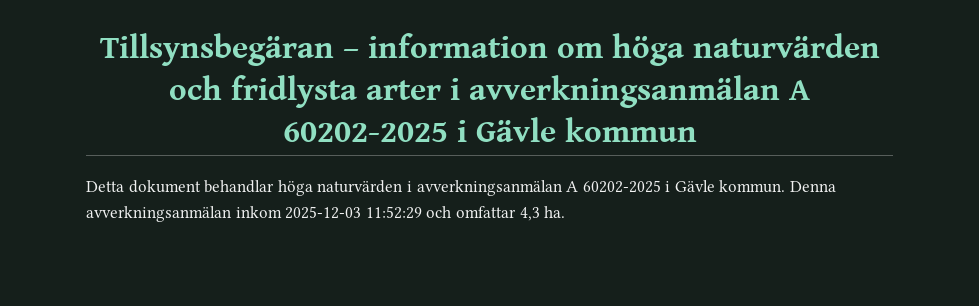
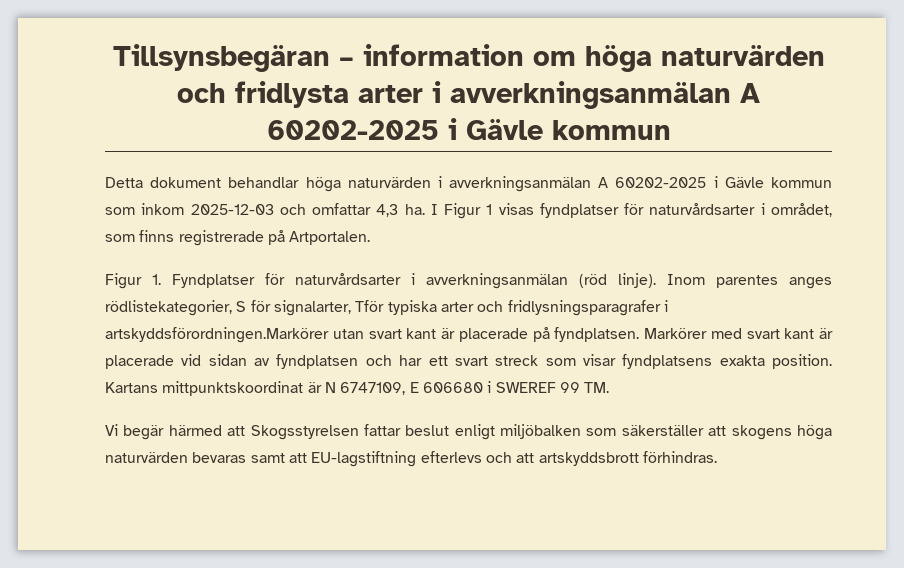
- Detta dokument behandlar höga naturvärden i avverkningsanmälan A 60202-2025 i Gävle kommun. Denna avverkningsanmälan inkom 2025-12-03 11:52:29 och omfattar 4,3 ha.
+ Detta dokument behandlar höga naturvärden i avverkningsanmälan A 60202-2025 i Gävle kommun som inkom 2025-12-03 och omfattar 4,3 ha.
+ I Figur 1 visas fyndplatser för naturvårdsarter i området, som finns registrerade på Artportalen.
+ Figur 1. Fyndplatser för naturvårdsarter i avverkningsanmälan (röd linje). Inom parentes anges rödlistekategorier, S för signalarter, Tför typiska arter och fridlysningsparagrafer i artskyddsförordningen.Markörer utan svart kant är placerade på fyndplatsen. Markörer med svart kant är placerade vid sidan av fyndplatsen och har ett svart streck som visar fyndplatsens exakta position. Kartans mittpunktskoordinat är N 6747109, E 606680 i SWEREF 99 TM.
+ Vi begär härmed att Skogsstyrelsen fattar beslut enligt miljöbalken som säkerställer att skogens höga naturvärden bevaras samt att EU-lagstiftning efterlevs och att artskyddsbrott förhindras.

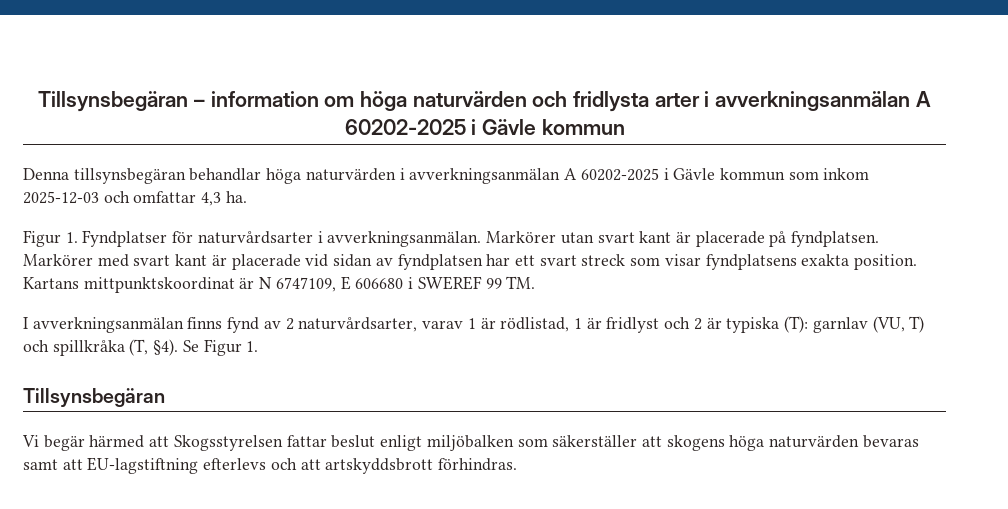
- Detta dokument behandlar höga naturvärden i avverkningsanmälan A 60202-2025 i Gävle kommun som inkom 2025-12-03 och omfattar 4,3 ha. I Figur 1 visas fyndplatser för naturvårdsarter i området, som finns registrerade på Artportalen.
+ Denna tillsynsbegäran behandlar höga naturvärden i avverkningsanmälan A 60202-2025 i Gävle kommun som inkom 2025-12-03 och omfattar 4,3 ha.
- Figur 1. Fyndplatser för naturvårdsarter i avverkningsanmälan (röd linje). Inom parentes anges rödlistekategorier, S för signalarter, Tför typiska arter och fridlysningsparagrafer i artskyddsförordningen.Markörer utan svart kant är placerade på fyndplatsen.
+ Figur 1. Fyndplatser för naturvårdsarter i avverkningsanmälan. Markörer utan svart kant är placerade på fyndplatsen.
- Markörer med svart kant är placerade vid sidan av fyndplatsen och har ett svart streck som visar fyndplatsens exakta position.
+ Markörer med svart kant är placerade vid sidan av fyndplatsen har ett svart streck som visar fyndplatsens exakta position.
+ I avverkningsanmälan finns fynd av 2 naturvårdsarter, varav 1 är rödlistad, 1 är fridlyst och 2 är typiska (T): garnlav (VU, T) och spillkråka (T, §4). Se Figur 1.
+ Tillsynsbegäran

